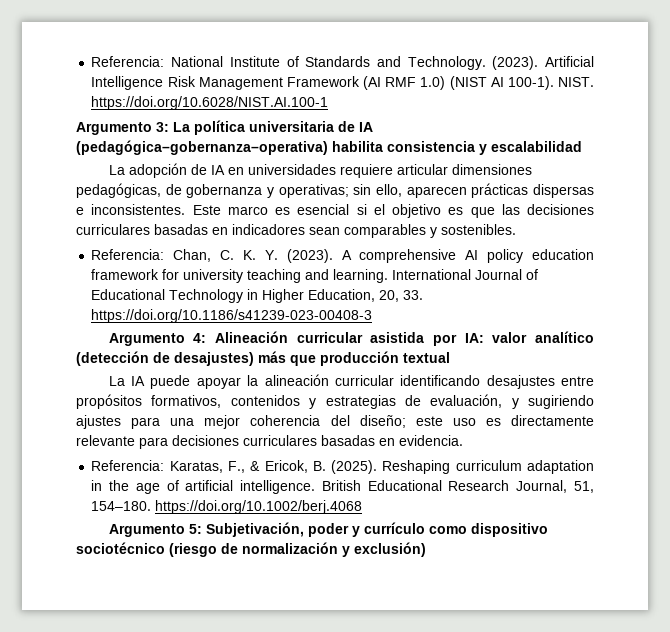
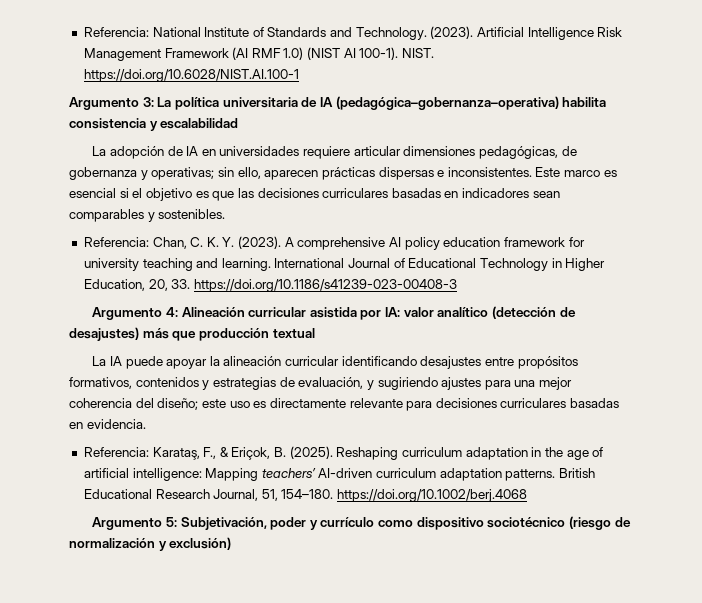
- Referencia: Karatas, F., & Ericok, B. (2025).
+ Referencia: Karataş, F., & Eriçok, B. (2025).
- Reshaping curriculum adaptation in the age of artificial intelligence.
+ Reshaping curriculum adaptation in the age of artificial intelligence: Mapping teachers’ AI-driven curriculum adaptation patterns.

